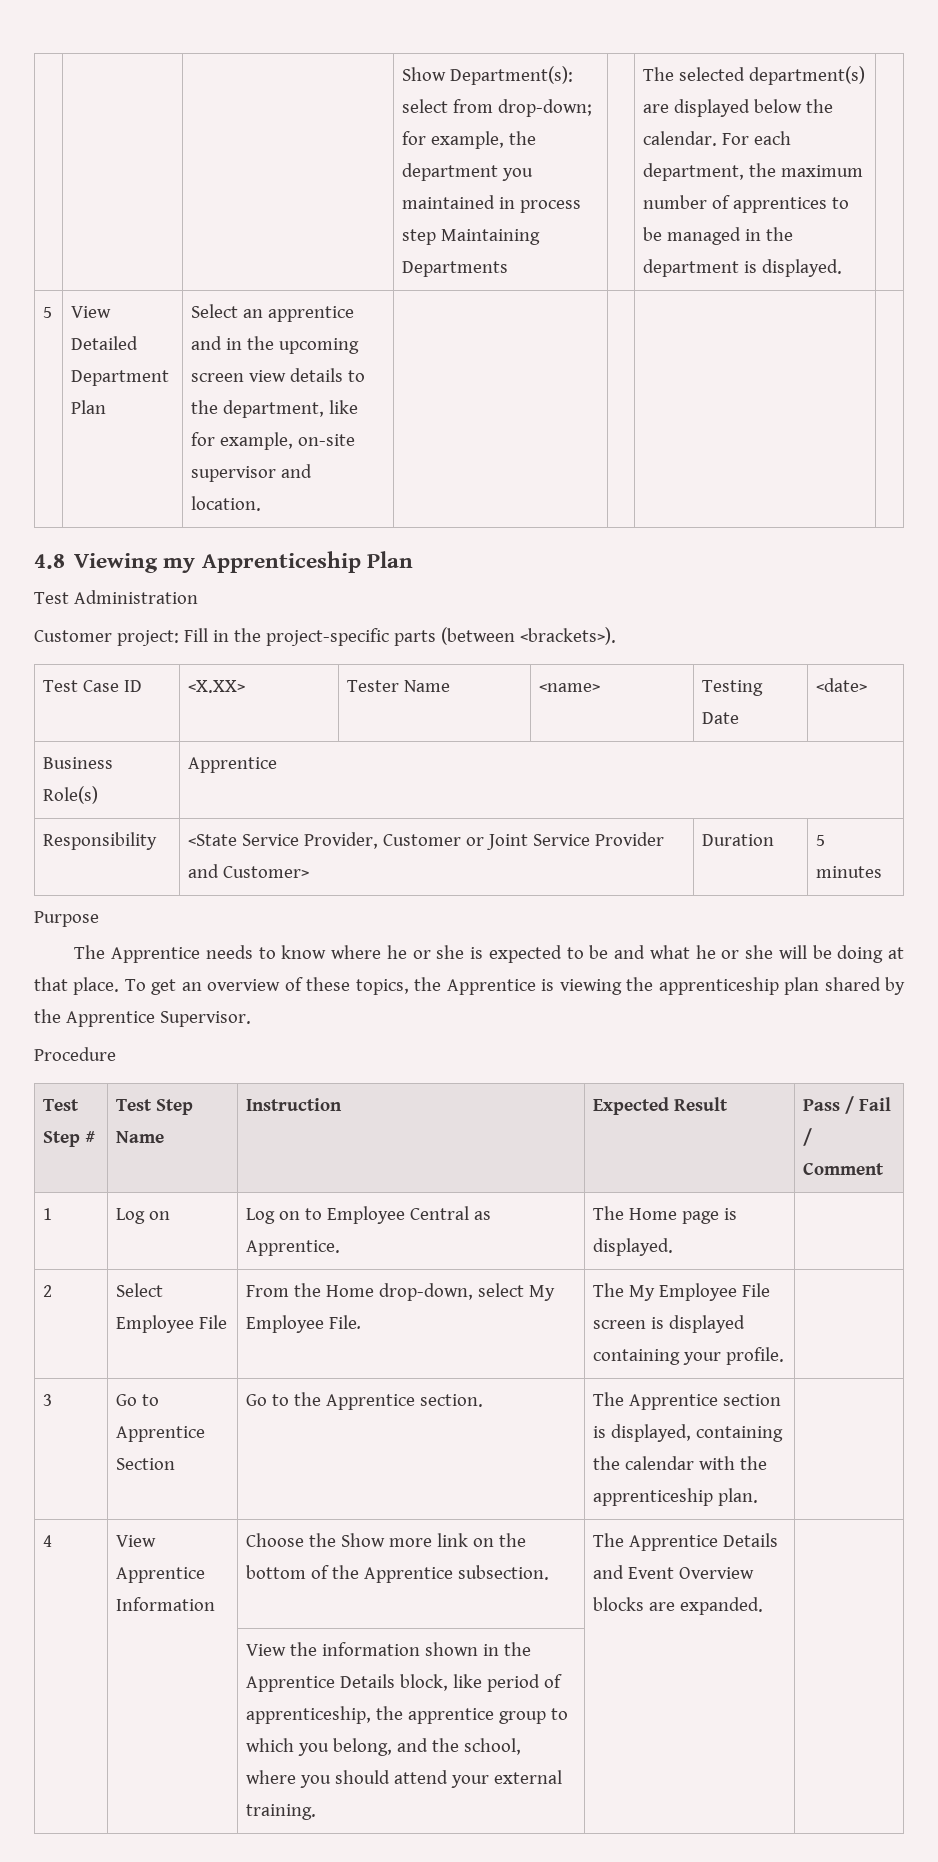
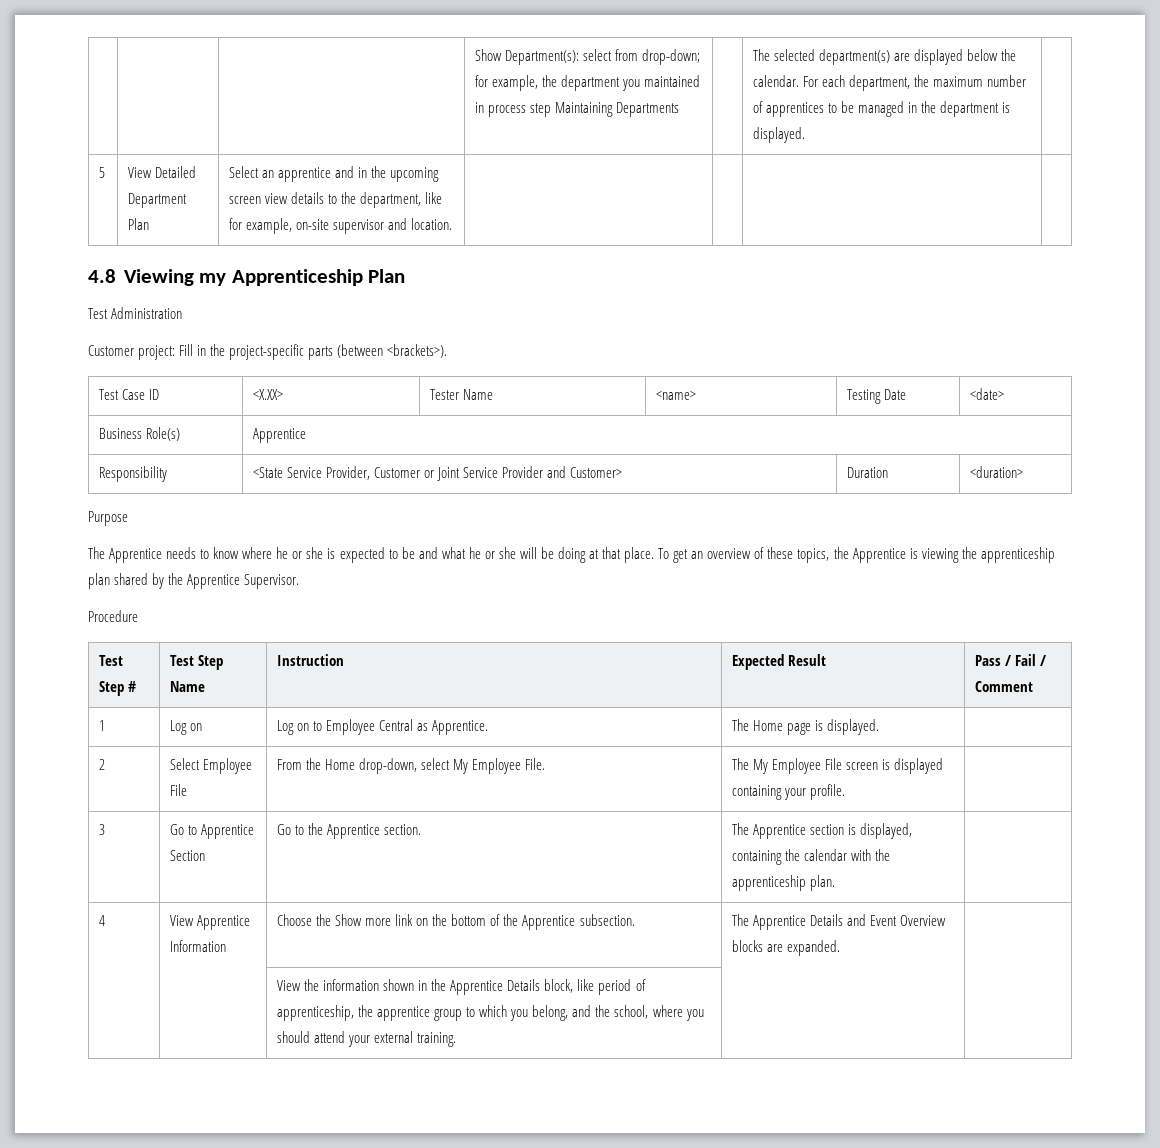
- Responsibility | <State Service Provider, Customer or Joint Service Provider and Customer> | Duration | 5 minutes
+ Responsibility | <State Service Provider, Customer or Joint Service Provider and Customer> | Duration | <duration>

